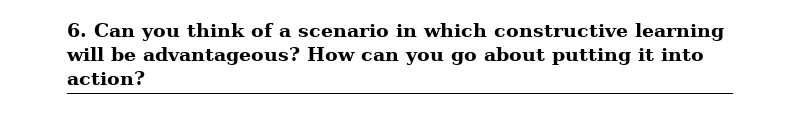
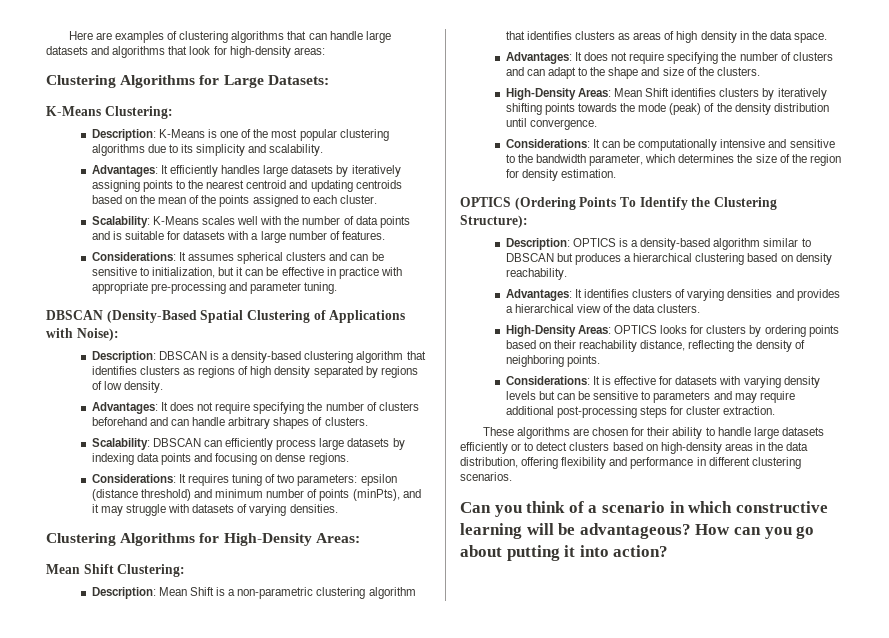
- 6. Can you think of a scenario in which constructive learning will be advantageous?
+ Here are examples of clustering algorithms that can handle large datasets and algorithms that look for high-density areas:
+ Clustering Algorithms for Large Datasets:
+ K-Means Clustering:
+ Description: K-Means is one of the most popular clustering algorithms due to its simplicity and scalability.
+ Advantages: It efficiently handles large datasets by iteratively assigning points to the nearest centroid and updating centroids based on the mean of the points assigned to each cluster.
+ Scalability: K-Means scales well with the number of data points and is suitable for datasets with a large number of features.
+ Considerations: It assumes spherical clusters and can be sensitive to initialization, but it can be effective in practice with appropriate pre-processing and parameter tuning.
+ DBSCAN (Density-Based Spatial Clustering of Applications with Noise):
+ Description: DBSCAN is a density-based clustering algorithm that identifies clusters as regions of high density separated by regions of low density.
+ Advantages: It does not require specifying the number of clusters beforehand and can handle arbitrary shapes of clusters.
+ Scalability: DBSCAN can efficiently process large datasets by indexing data points and focusing on dense regions.
+ Considerations: It requires tuning of two parameters: epsilon (distance threshold) and minimum number of points (minPts), and it may struggle with datasets of varying densities.
+ Clustering Algorithms for High-Density Areas:
+ Mean Shift Clustering:
+ Description: Mean Shift is a non-parametric clustering algorithm that identifies clusters as areas of high density in the data space.
+ Advantages: It does not require specifying the number of clusters and can adapt to the shape and size of the clusters.
+ High-Density Areas: Mean Shift identifies clusters by iteratively shifting points towards the mode (peak) of the density distribution until convergence.
+ Considerations: It can be computationally intensive and sensitive to the bandwidth parameter, which determines the size of the region for density estimation.
+ OPTICS (Ordering Points To Identify the Clustering Structure):
+ Description: OPTICS is a density-based algorithm similar to DBSCAN but produces a hierarchical clustering based on density reachability.
+ Advantages: It identifies clusters of varying densities and provides a hierarchical view of the data clusters.
+ High-Density Areas: OPTICS looks for clusters by ordering points based on their reachability distance, reflecting the density of neighboring points.
+ Considerations: It is effective for datasets with varying density levels but can be sensitive to parameters and may require additional post-processing steps for cluster extraction.
+ These algorithms are chosen for their ability to handle large datasets efficiently or to detect clusters based on high-density areas in the data distribution, offering flexibility and performance in different clustering scenarios.
+ Can you think of a scenario in which constructive learning will be advantageous?

